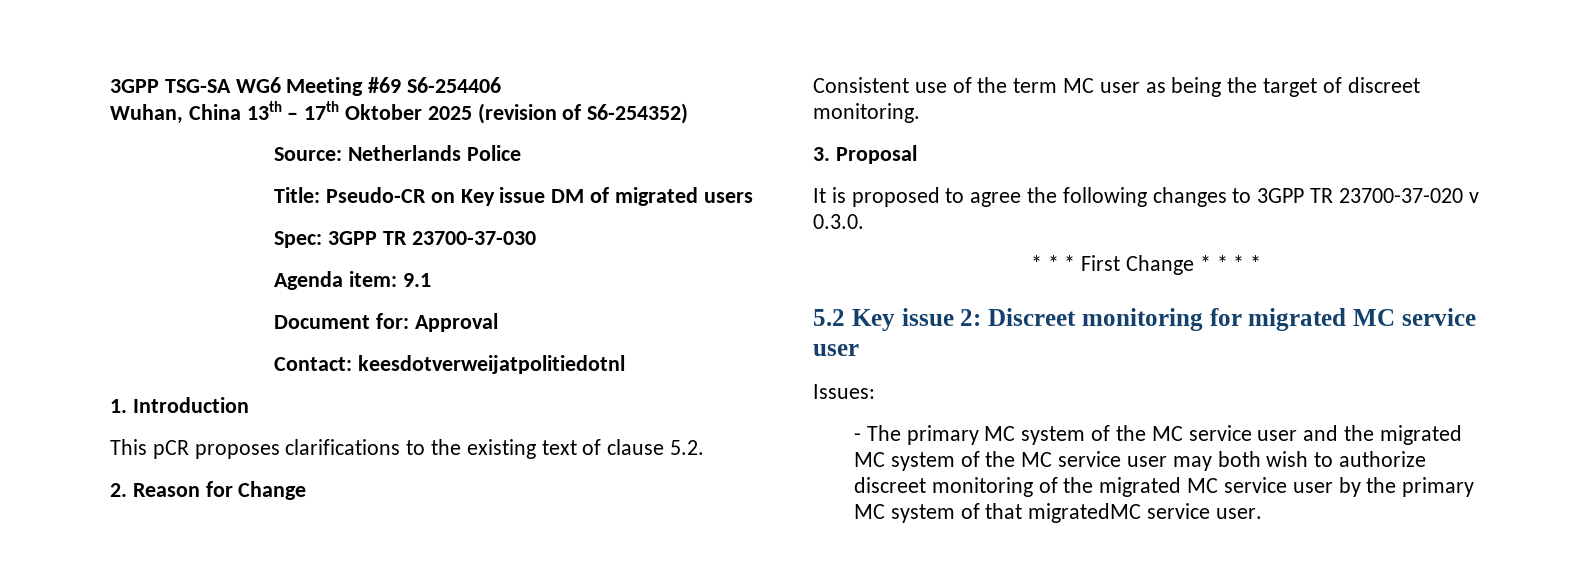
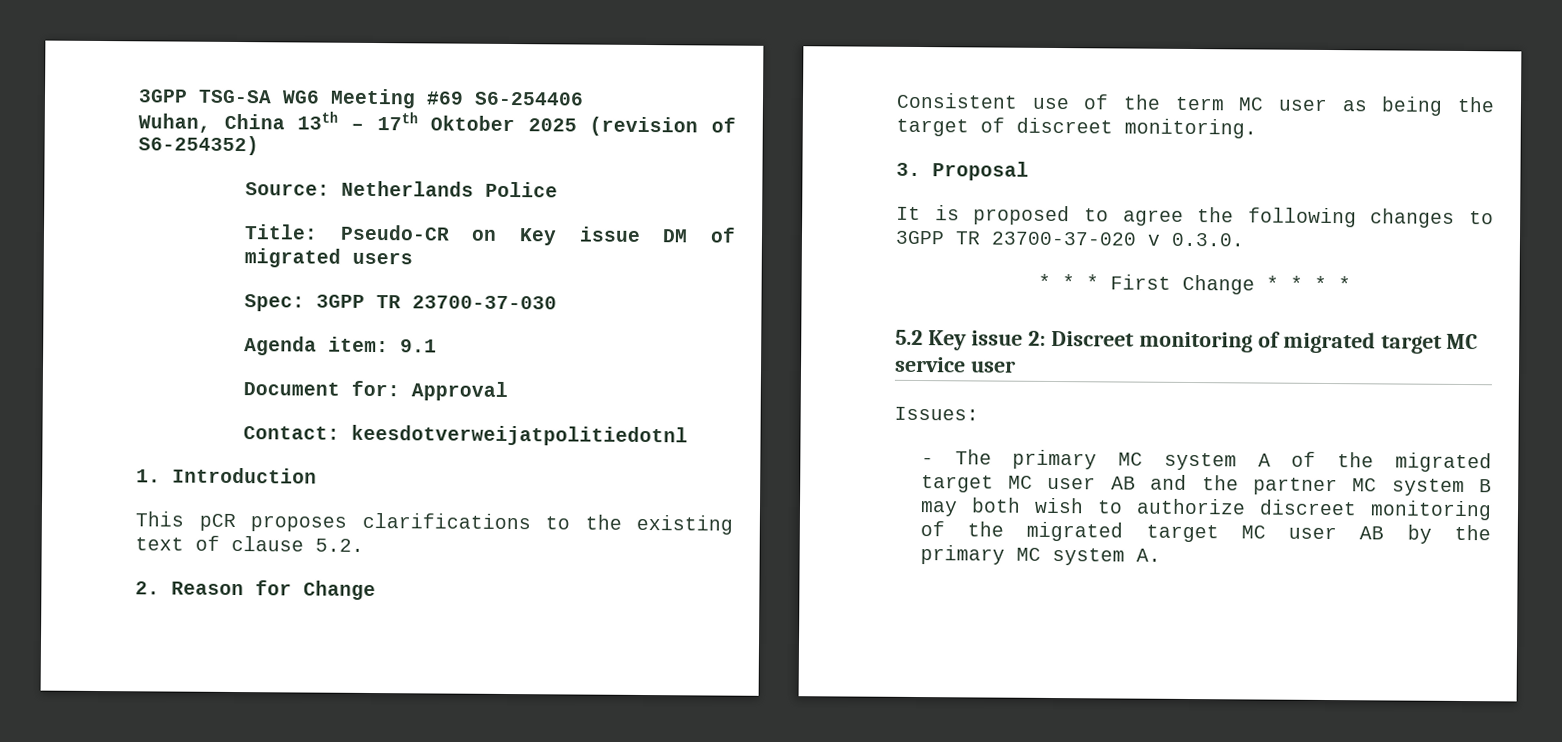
- 5.2 Key issue 2: Discreet monitoring for migrated MC service user
+ 5.2 Key issue 2: Discreet monitoring of migrated target MC service user
- - The primary MC system of the MC service user and the migrated MC system of the MC service user may both wish to authorize discreet monitoring of the migrated MC service user by the primary MC system of that migratedMC service user.
+ - The primary MC system A of the migrated target MC user AB and the partner MC system B may both wish to authorize discreet monitoring of the migrated target MC user AB by the primary MC system A.

